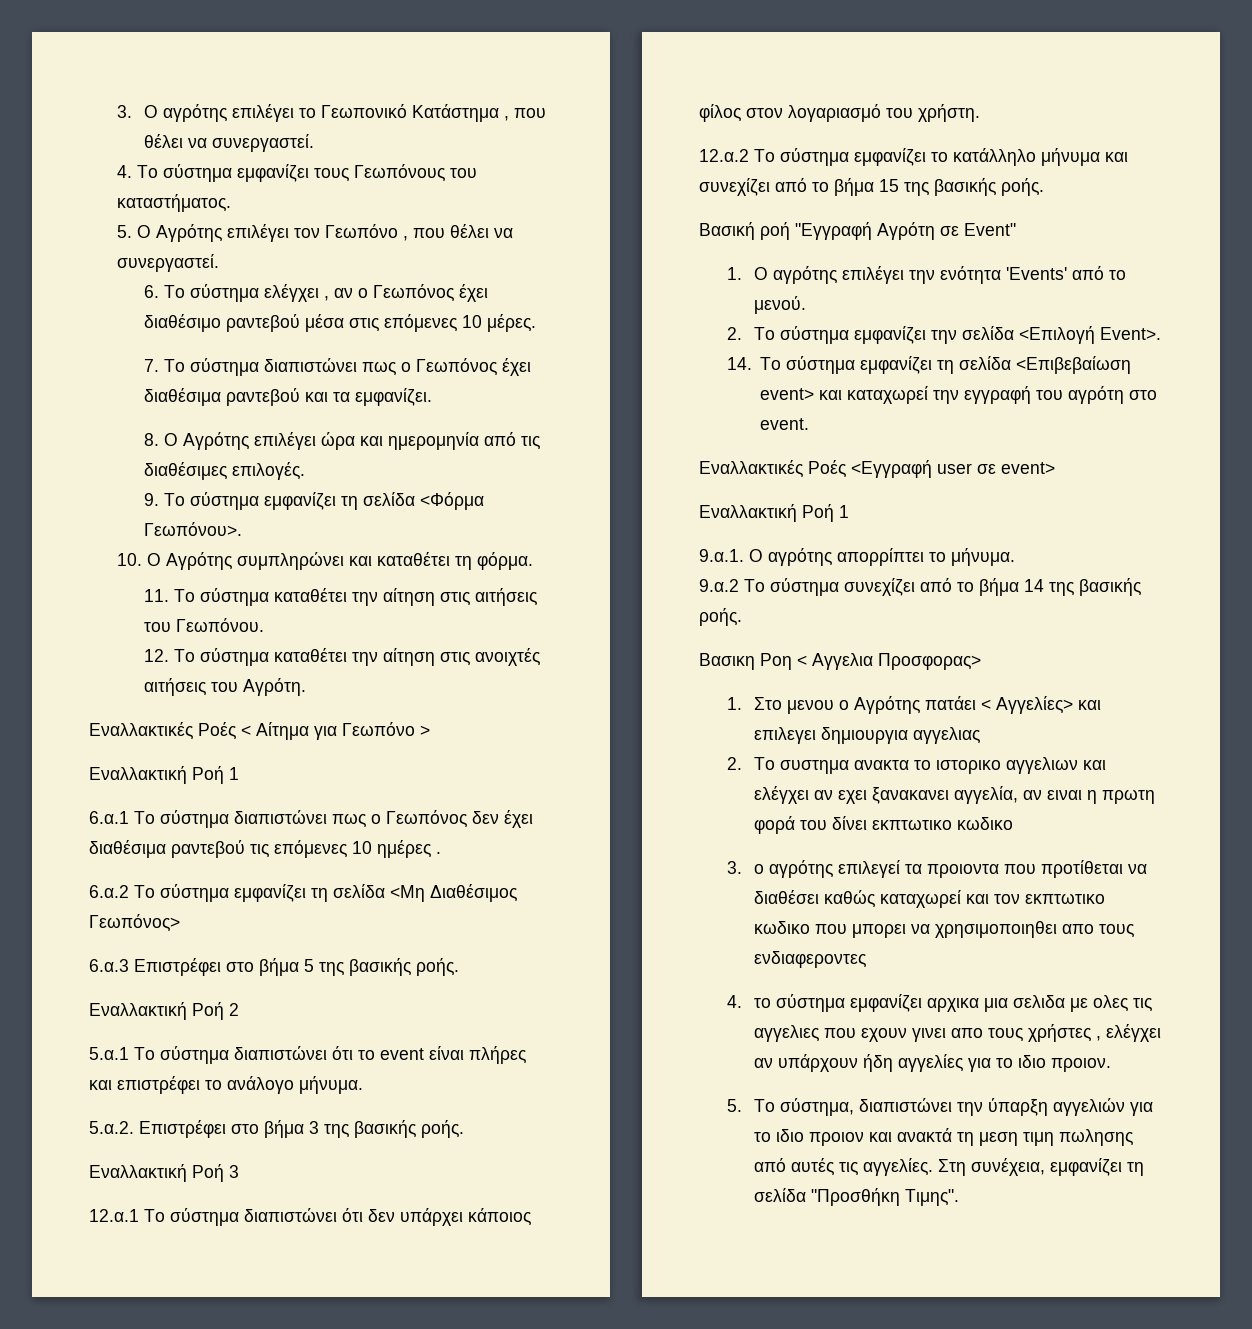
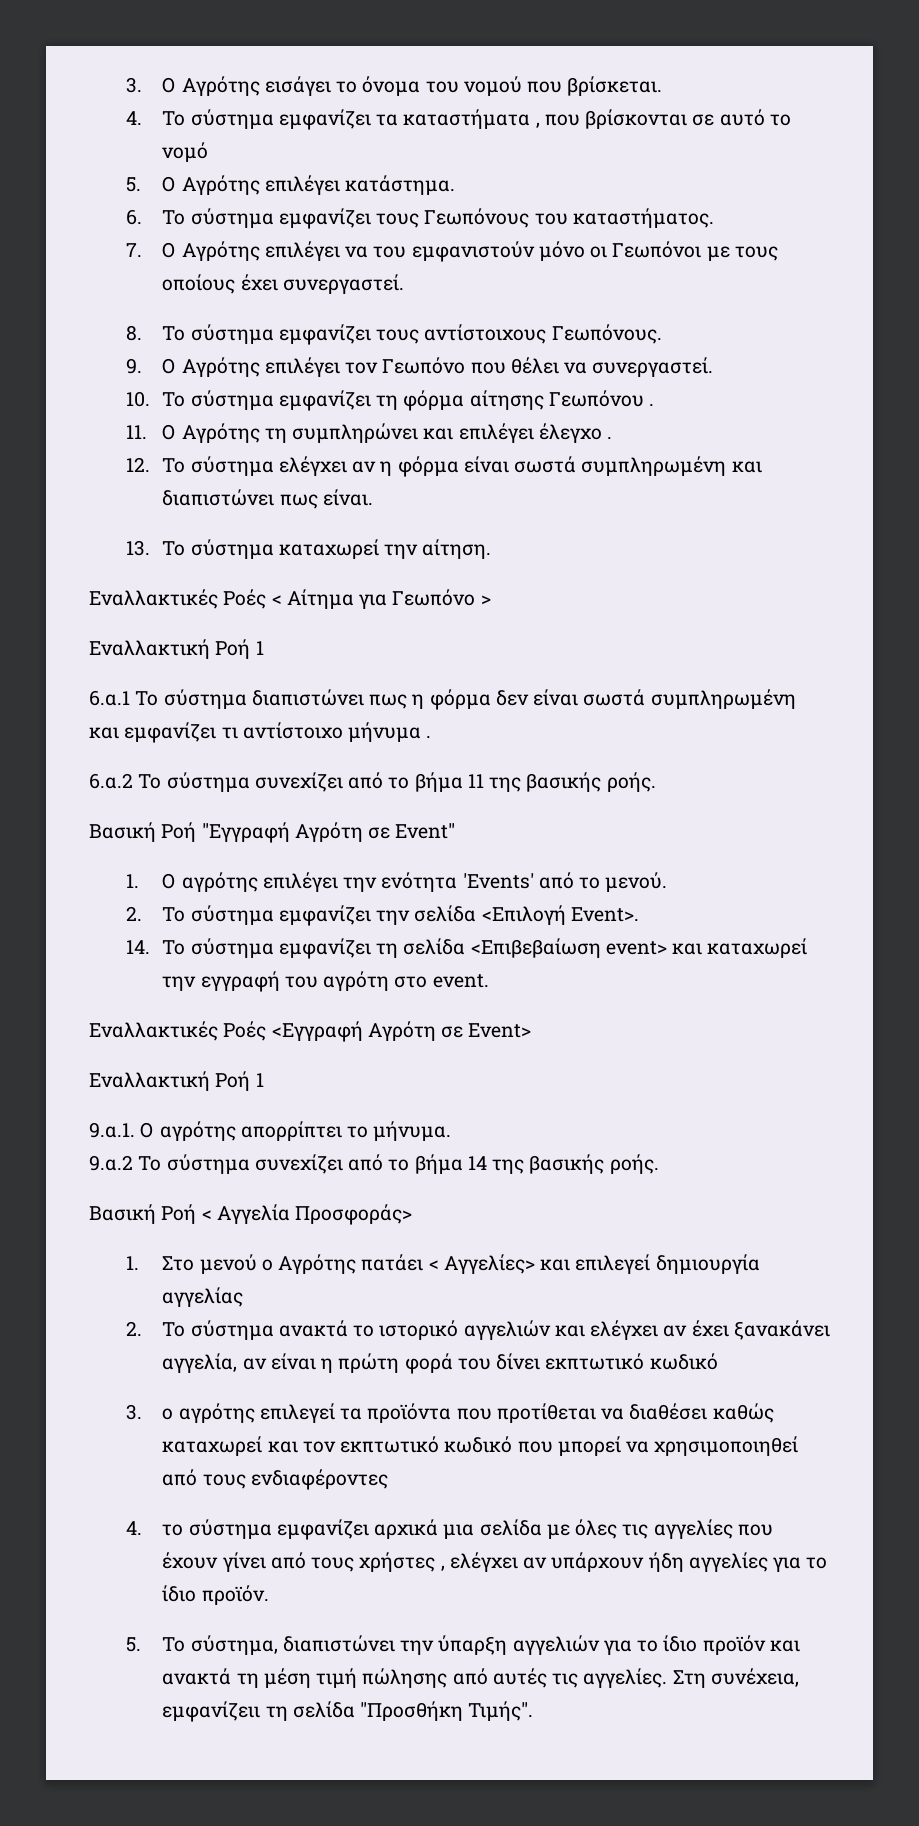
- 3. Ο αγρότης επιλέγει το Γεωπονικό Κατάστημα , που θέλει να συνεργαστεί.
- 4. Το σύστημα εμφανίζει τους Γεωπόνους του καταστήματος.
+ 3. Ο Αγρότης εισάγει το όνομα του νομού που βρίσκεται.
+ 4. Το σύστημα εμφανίζει τα καταστήματα , που βρίσκονται σε αυτό το νομό
+ 5. Ο Αγρότης επιλέγει κατάστημα.
+ 6. Το σύστημα εμφανίζει τους Γεωπόνους του καταστήματος.
- 5. Ο Αγρότης επιλέγει τον Γεωπόνο , που θέλει να συνεργαστεί.
- 6. Το σύστημα ελέγχει , αν ο Γεωπόνος έχει διαθέσιμο ραντεβού μέσα στις επόμενες 10 μέρες.
- 7. Το σύστημα διαπιστώνει πως ο Γεωπόνος έχει διαθέσιμα ραντεβού και τα εμφανίζει.
- 8. Ο Αγρότης επιλέγει ώρα και ημερομηνία από τις διαθέσιμες επιλογές.
- 9. Το σύστημα εμφανίζει τη σελίδα <Φόρμα Γεωπόνου>.
- 10. Ο Αγρότης συμπληρώνει και καταθέτει τη φόρμα.
- 11. Το σύστημα καταθέτει την αίτηση στις αιτήσεις του Γεωπόνου.
- 12. Το σύστημα καταθέτει την αίτηση στις ανοιχτές αιτήσεις του Αγρότη.
+ 7. Ο Αγρότης επιλέγει να του εμφανιστούν μόνο οι Γεωπόνοι με τους οποίους έχει συνεργαστεί.
+ 8. Το σύστημα εμφανίζει τους αντίστοιχους Γεωπόνους.
+ 9. Ο Αγρότης επιλέγει τον Γεωπόνο που θέλει να συνεργαστεί.
+ 10. Το σύστημα εμφανίζει τη φόρμα αίτησης Γεωπόνου .
+ 11. Ο Αγρότης τη συμπληρώνει και επιλέγει έλεγχο .
+ 12. Το σύστημα ελέγχει αν η φόρμα είναι σωστά συμπληρωμένη και διαπιστώνει πως είναι.
+ 13. Το σύστημα καταχωρεί την αίτηση.
- 6.α.1 Το σύστημα διαπιστώνει πως ο Γεωπόνος δεν έχει διαθέσιμα ραντεβού τις επόμενες 10 ημέρες .
- 6.α.2 Το σύστημα εμφανίζει τη σελίδα <Μη Διαθέσιμος Γεωπόνος>
- 6.α.3 Επιστρέφει στο βήμα 5 της βασικής ροής.
- Εναλλακτική Ροή 2
- 5.α.1 Το σύστημα διαπιστώνει ότι το event είναι πλήρες και επιστρέφει το ανάλογο μήνυμα.
- 5.α.2. Επιστρέφει στο βήμα 3 της βασικής ροής.
- Εναλλακτική Ροή 3
- 12.α.1 Το σύστημα διαπιστώνει ότι δεν υπάρχει κάποιος φίλος στον λογαριασμό του χρήστη.
- 12.α.2 Το σύστημα εμφανίζει το κατάλληλο μήνυμα και συνεχίζει από το βήμα 15 της βασικής ροής.
- Βασική ροή "Εγγραφή Αγρότη σε Event"
+ 6.α.1 Το σύστημα διαπιστώνει πως η φόρμα δεν είναι σωστά συμπληρωμένη και εμφανίζει τι αντίστοιχο μήνυμα .
+ 6.α.2 Το σύστημα συνεχίζει από το βήμα 11 της βασικής ροής.
+ Βασική Ροή "Εγγραφή Αγρότη σε Event"
- Εναλλακτικές Ροές <Εγγραφή user σε event>
+ Εναλλακτικές Ροές <Εγγραφή Αγρότη σε Event>
- Βασικη Ροη < Αγγελια Προσφορας>
+ Βασική Ροή < Αγγελία Προσφοράς>
- 1. Στο μενου ο Αγρότης πατάει < Αγγελίες> και επιλεγει δημιουργια αγγελιας
- 2. Το συστημα ανακτα το ιστορικο αγγελιων και ελέγχει αν εχει ξανακανει αγγελία, αν ειναι η πρωτη φορά του δίνει εκπτωτικο κωδικο
+ 1. Στο μενού ο Αγρότης πατάει < Αγγελίες> και επιλεγεί δημιουργία αγγελίας
+ 2. Το σύστημα ανακτά το ιστορικό αγγελιών και ελέγχει αν έχει ξανακάνει αγγελία, αν είναι η πρώτη φορά του δίνει εκπτωτικό κωδικό
- 3. ο αγρότης επιλεγεί τα προιοντα που προτίθεται να διαθέσει καθώς καταχωρεί και τον εκπτωτικο κωδικο που μπορει να χρησιμοποιηθει απο τους ενδιαφεροντες
- 4. το σύστημα εμφανίζει αρχικα μια σελιδα με ολες τις αγγελιες που εχουν γινει απο τους χρήστες , ελέγχει αν υπάρχουν ήδη αγγελίες για το ιδιο προιον.
+ 3. ο αγρότης επιλεγεί τα προϊόντα που προτίθεται να διαθέσει καθώς καταχωρεί και τον εκπτωτικό κωδικό που μπορεί να χρησιμοποιηθεί από τους ενδιαφέροντες
+ 4. το σύστημα εμφανίζει αρχικά μια σελίδα με όλες τις αγγελίες που έχουν γίνει από τους χρήστες , ελέγχει αν υπάρχουν ήδη αγγελίες για το ίδιο προϊόν.
- 5. Το σύστημα, διαπιστώνει την ύπαρξη αγγελιών για το ιδιο προιον και ανακτά τη μεση τιμη πωλησης από αυτές τις αγγελίες.
+ 5. Το σύστημα, διαπιστώνει την ύπαρξη αγγελιών για το ίδιο προϊόν και ανακτά τη μέση τιμή πώλησης από αυτές τις αγγελίες.
- Στη συνέχεια, εμφανίζει τη σελίδα "Προσθήκη Τιμης".
+ Στη συνέχεια, εμφανίζειι τη σελίδα "Προσθήκη Τιμής".

